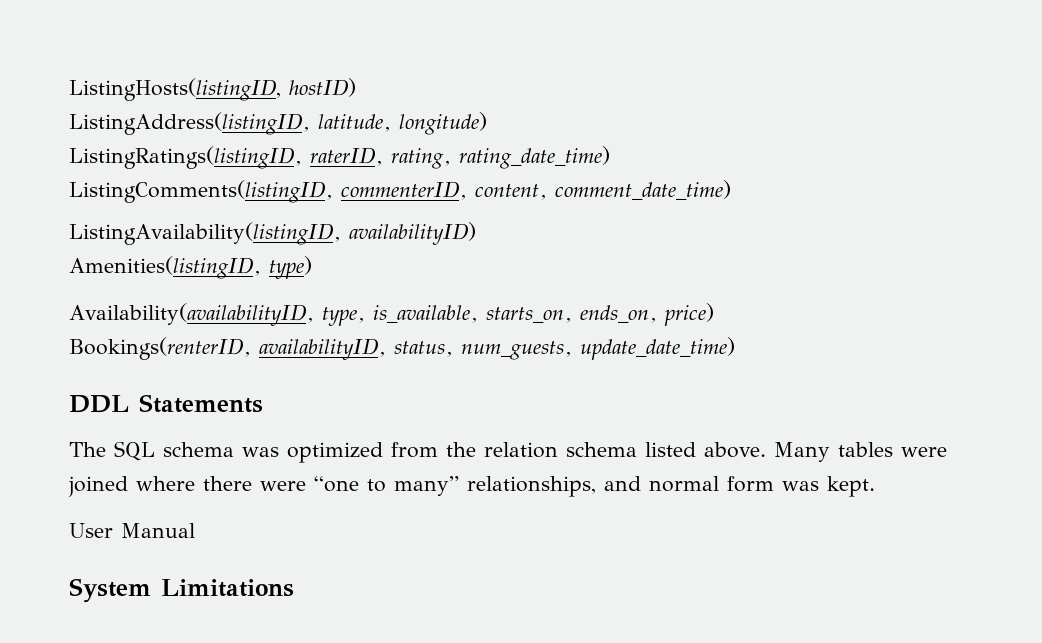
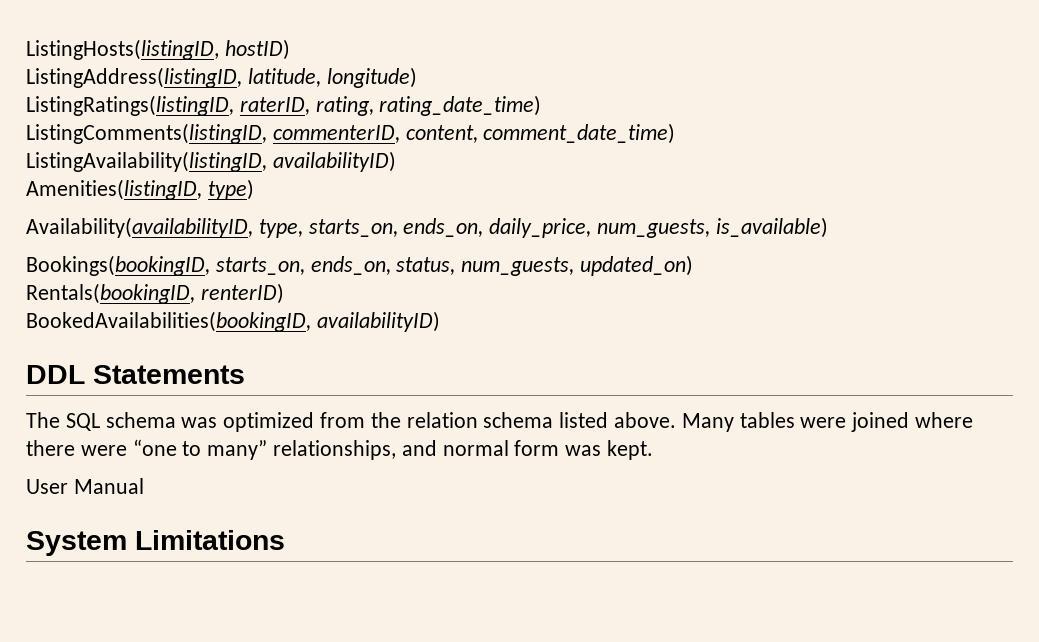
- Availability(availabilityID, type, is_available, starts_on, ends_on, price)
- Bookings(renterID, availabilityID, status, num_guests, update_date_time)
+ Availability(availabilityID, type, starts_on, ends_on, daily_price, num_guests, is_available)
+ Bookings(bookingID, starts_on, ends_on, status, num_guests, updated_on)
+ Rentals(bookingID, renterID)
+ BookedAvailabilities(bookingID, availabilityID)

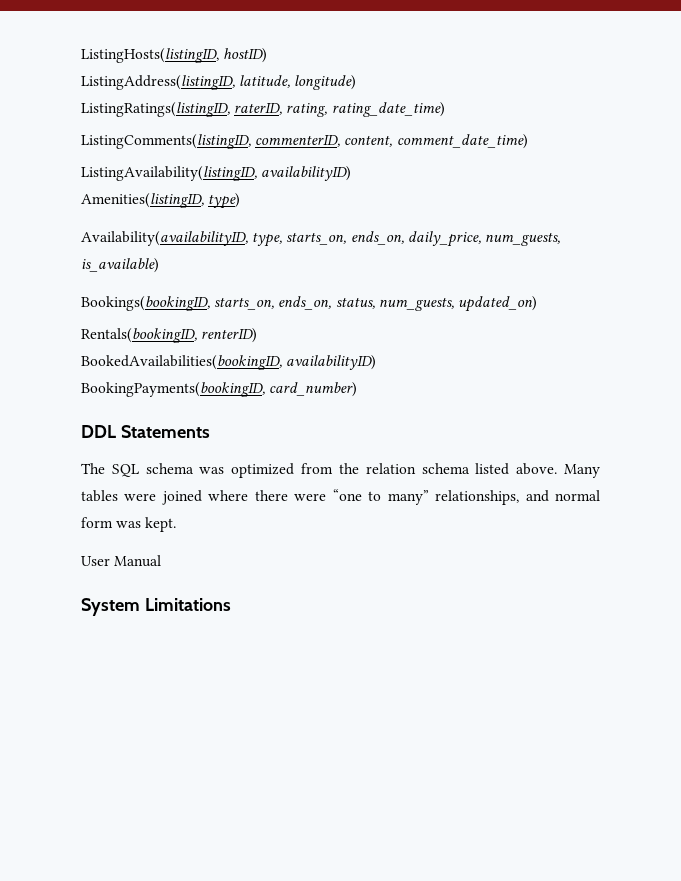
+ BookingPayments(bookingID, card_number)

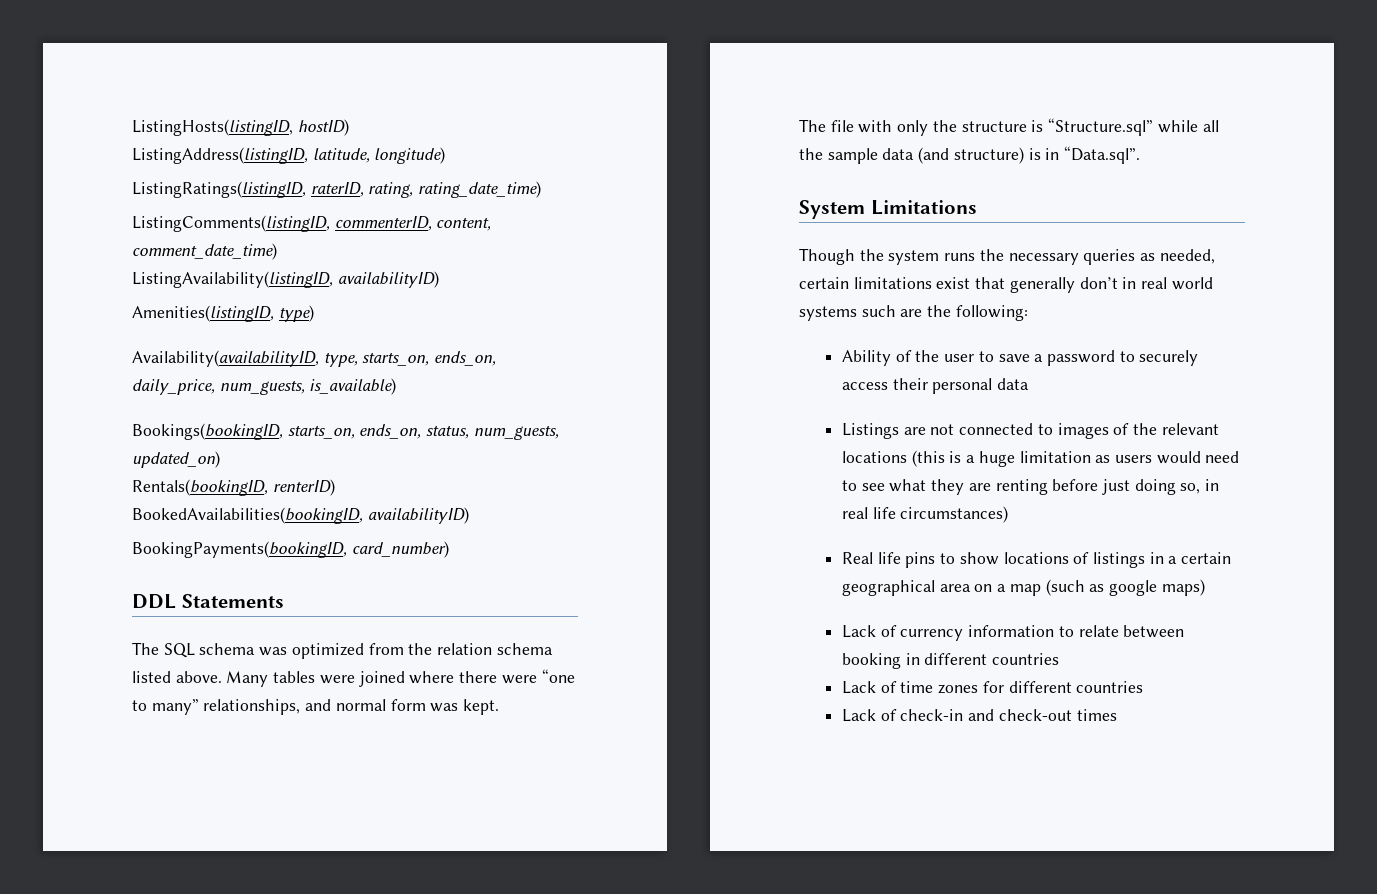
- User Manual
+ The file with only the structure is “Structure.sql” while all the sample data (and structure) is in “Data.sql”.
  System Limitations
+ Though the system runs the necessary queries as needed, certain limitations exist that generally don’t in real world systems such are the following:
+ Ability of the user to save a password to securely access their personal data
+ Listings are not connected to images of the relevant locations (this is a huge limitation as users would need to see what they are renting before just doing so, in real life circumstances)
+ Real life pins to show locations of listings in a certain geographical area on a map (such as google maps)
+ Lack of currency information to relate between booking in different countries
+ Lack of time zones for different countries
+ Lack of check-in and check-out times

